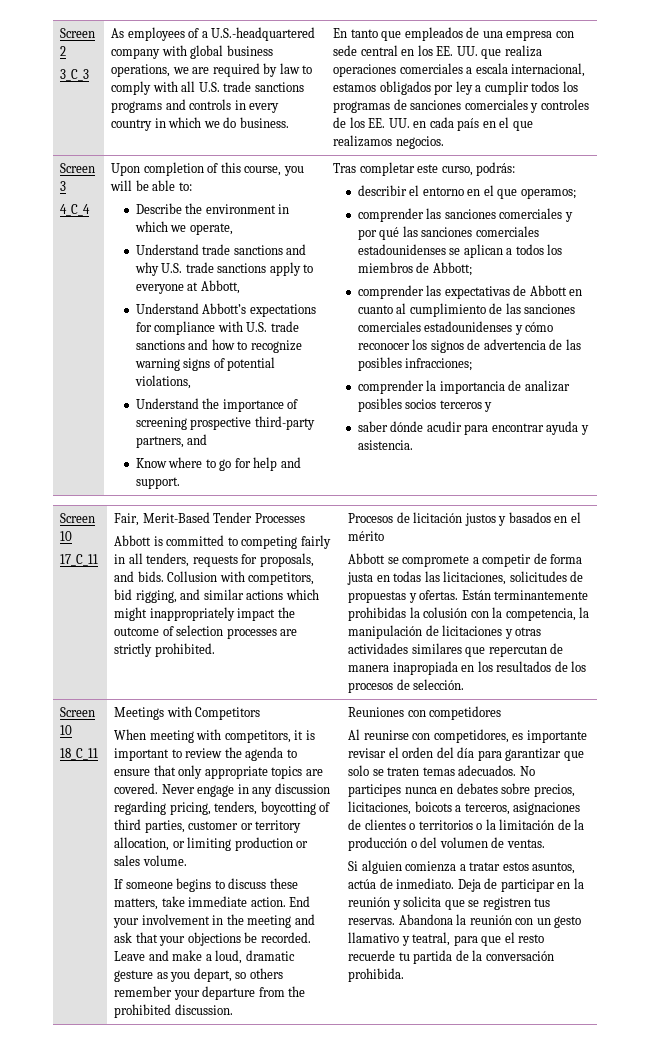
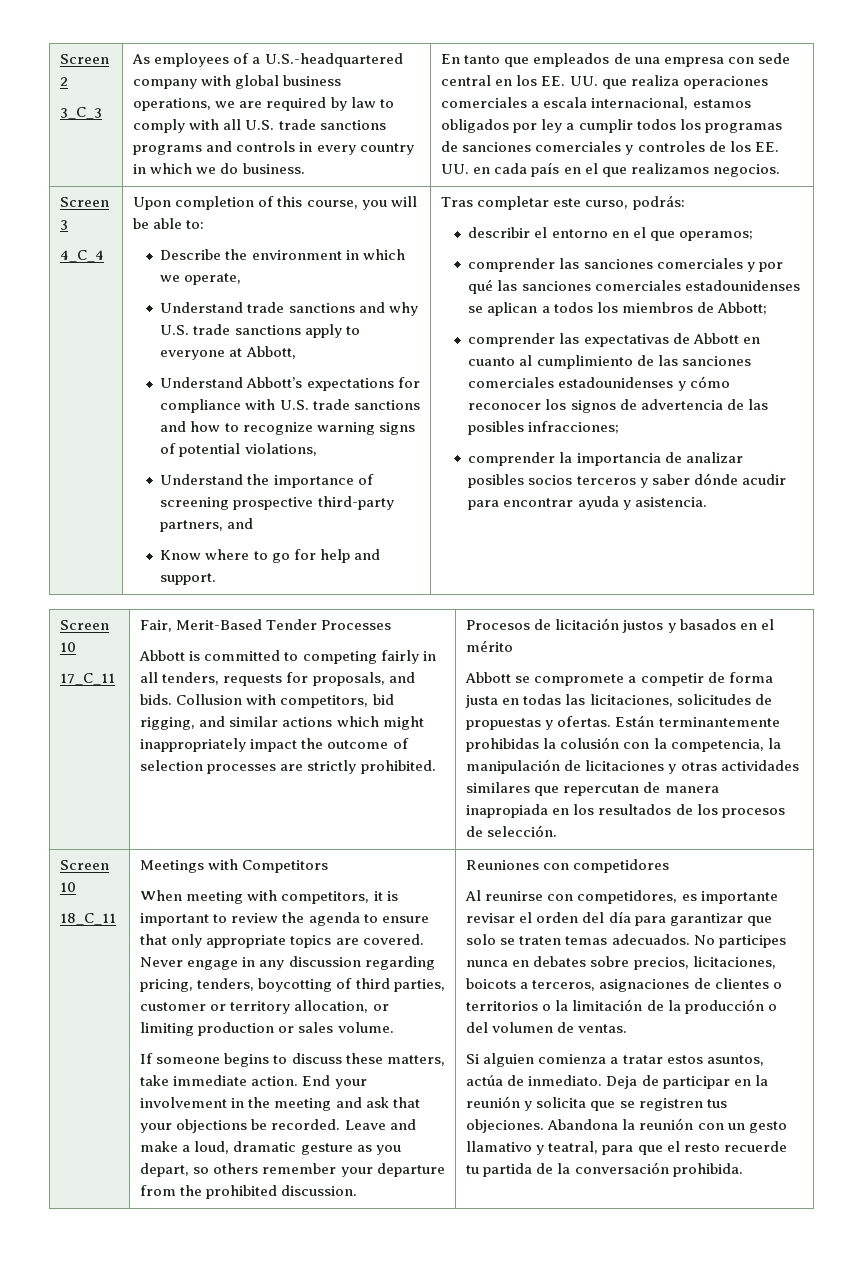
- comprender la importancia de analizar posibles socios terceros y
- saber dónde acudir para encontrar ayuda y asistencia.
+ comprender la importancia de analizar posibles socios terceros y saber dónde acudir para encontrar ayuda y asistencia.
- Deja de participar en la reunión y solicita que se registren tus reservas.
+ Deja de participar en la reunión y solicita que se registren tus objeciones.

